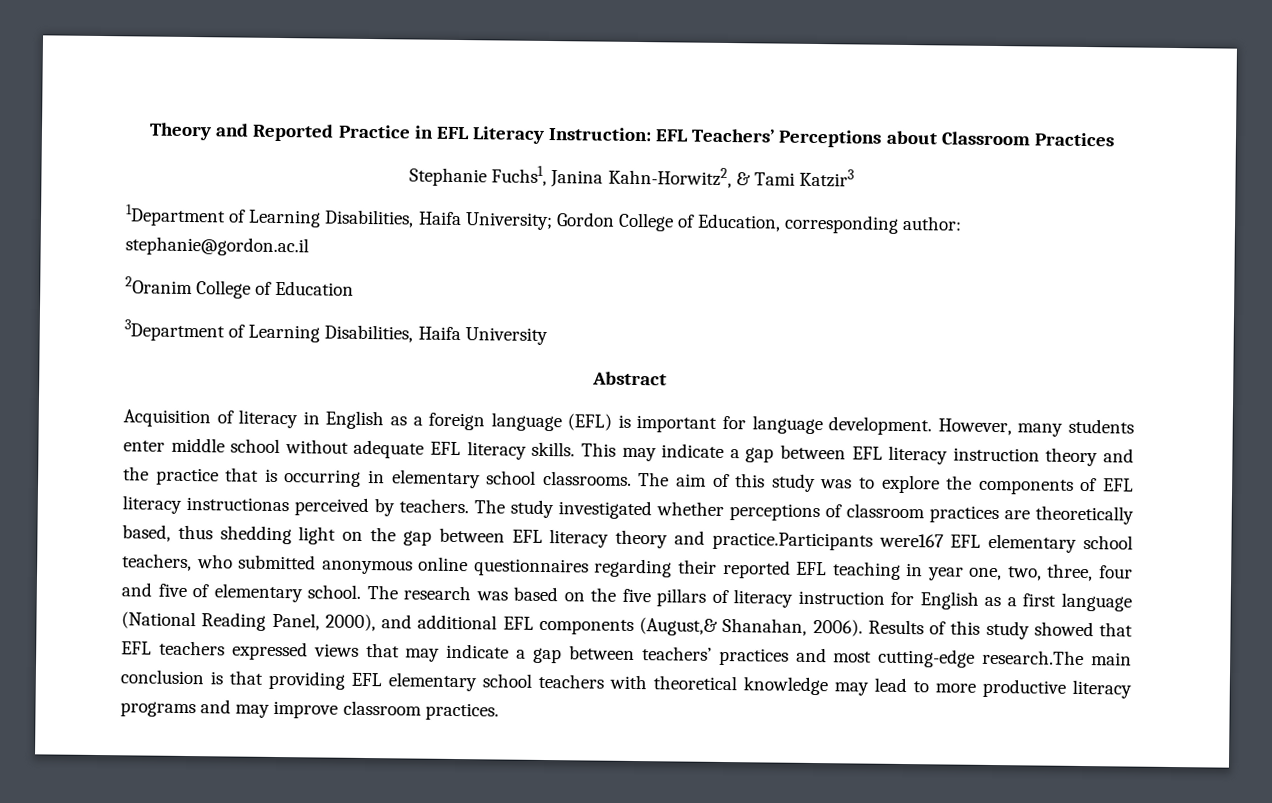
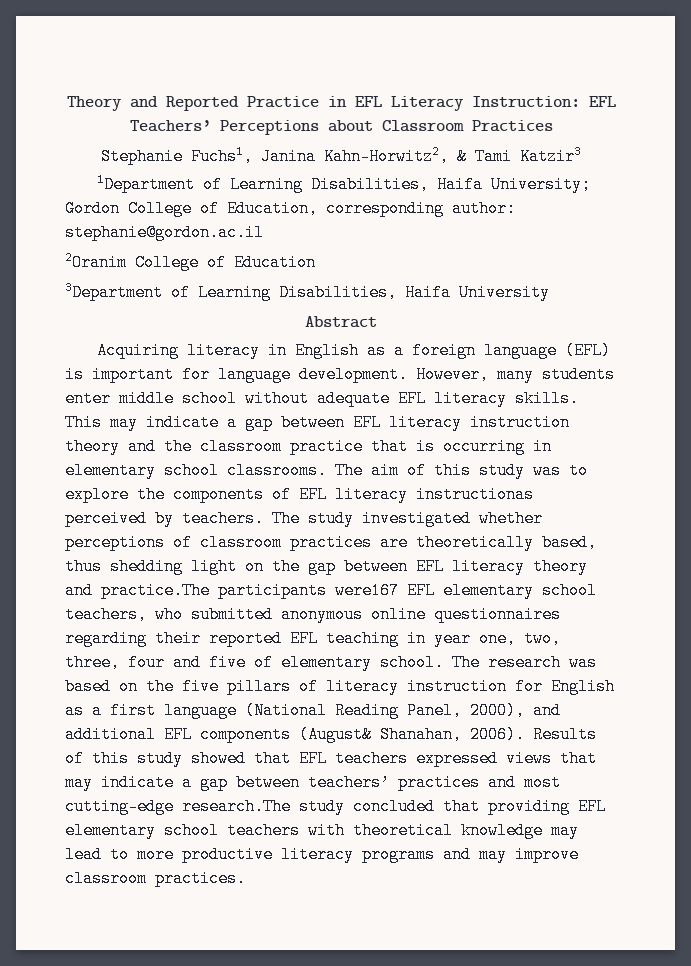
- Acquisition of literacy in English as a foreign language (EFL) is important for language development.
+ Acquiring literacy in English as a foreign language (EFL) is important for language development.
- This may indicate a gap between EFL literacy instruction theory and the practice that is occurring in elementary school classrooms.
+ This may indicate a gap between EFL literacy instruction theory and the classroom practice that is occurring in elementary school classrooms.
- The study investigated whether perceptions of classroom practices are theoretically based, thus shedding light on the gap between EFL literacy theory and practice.Participants were167 EFL elementary school teachers, who submitted anonymous online questionnaires regarding their reported EFL teaching in year one, two, three, four and five of elementary school.
+ The study investigated whether perceptions of classroom practices are theoretically based, thus shedding light on the gap between EFL literacy theory and practice.The participants were167 EFL elementary school teachers, who submitted anonymous online questionnaires regarding their reported EFL teaching in year one, two, three, four and five of elementary school.
- The research was based on the five pillars of literacy instruction for English as a first language (National Reading Panel, 2000), and additional EFL components (August,& Shanahan, 2006).
+ The research was based on the five pillars of literacy instruction for English as a first language (National Reading Panel, 2000), and additional EFL components (August& Shanahan, 2006).
- Results of this study showed that EFL teachers expressed views that may indicate a gap between teachers’ practices and most cutting-edge research.The main conclusion is that providing EFL elementary school teachers with theoretical knowledge may lead to more productive literacy programs and may improve classroom practices.
+ Results of this study showed that EFL teachers expressed views that may indicate a gap between teachers’ practices and most cutting-edge research.The study concluded that providing EFL elementary school teachers with theoretical knowledge may lead to more productive literacy programs and may improve classroom practices.

